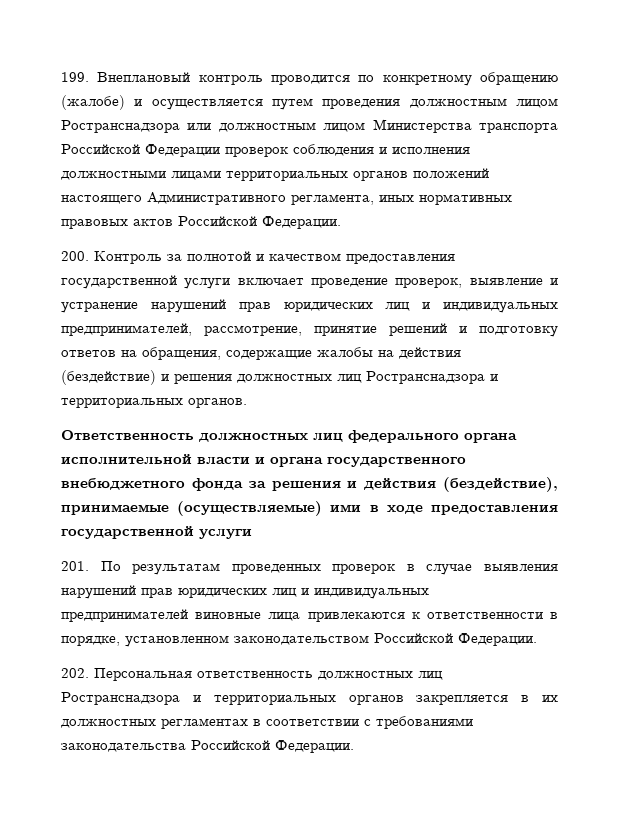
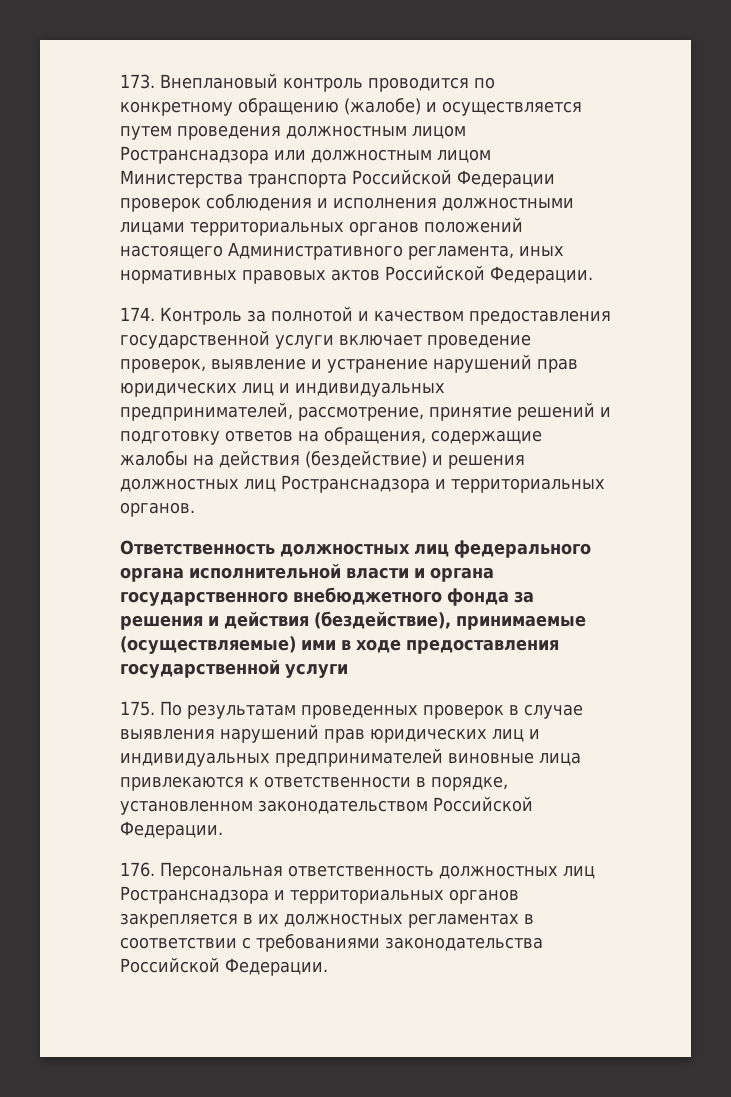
- 199. Внеплановый контроль проводится по конкретному обращению (жалобе) и осуществляется путем проведения должностным лицом Ространснадзора или должностным лицом Министерства транспорта Российской Федерации проверок соблюдения и исполнения должностными лицами территориальных органов положений настоящего Административного регламента, иных нормативных правовых актов Российской Федерации.
+ 173. Внеплановый контроль проводится по конкретному обращению (жалобе) и осуществляется путем проведения должностным лицом Ространснадзора или должностным лицом Министерства транспорта Российской Федерации проверок соблюдения и исполнения должностными лицами территориальных органов положений настоящего Административного регламента, иных нормативных правовых актов Российской Федерации.
- 200. Контроль за полнотой и качеством предоставления государственной услуги включает проведение проверок, выявление и устранение нарушений прав юридических лиц и индивидуальных предпринимателей, рассмотрение, принятие решений и подготовку ответов на обращения, содержащие жалобы на действия (бездействие) и решения должностных лиц Ространснадзора и территориальных органов.
+ 174. Контроль за полнотой и качеством предоставления государственной услуги включает проведение проверок, выявление и устранение нарушений прав юридических лиц и индивидуальных предпринимателей, рассмотрение, принятие решений и подготовку ответов на обращения, содержащие жалобы на действия (бездействие) и решения должностных лиц Ространснадзора и территориальных органов.
- 201. По результатам проведенных проверок в случае выявления нарушений прав юридических лиц и индивидуальных предпринимателей виновные лица привлекаются к ответственности в порядке, установленном законодательством Российской Федерации.
+ 175. По результатам проведенных проверок в случае выявления нарушений прав юридических лиц и индивидуальных предпринимателей виновные лица привлекаются к ответственности в порядке, установленном законодательством Российской Федерации.
- 202. Персональная ответственность должностных лиц Ространснадзора и территориальных органов закрепляется в их должностных регламентах в соответствии с требованиями законодательства Российской Федерации.
+ 176. Персональная ответственность должностных лиц Ространснадзора и территориальных органов закрепляется в их должностных регламентах в соответствии с требованиями законодательства Российской Федерации.

